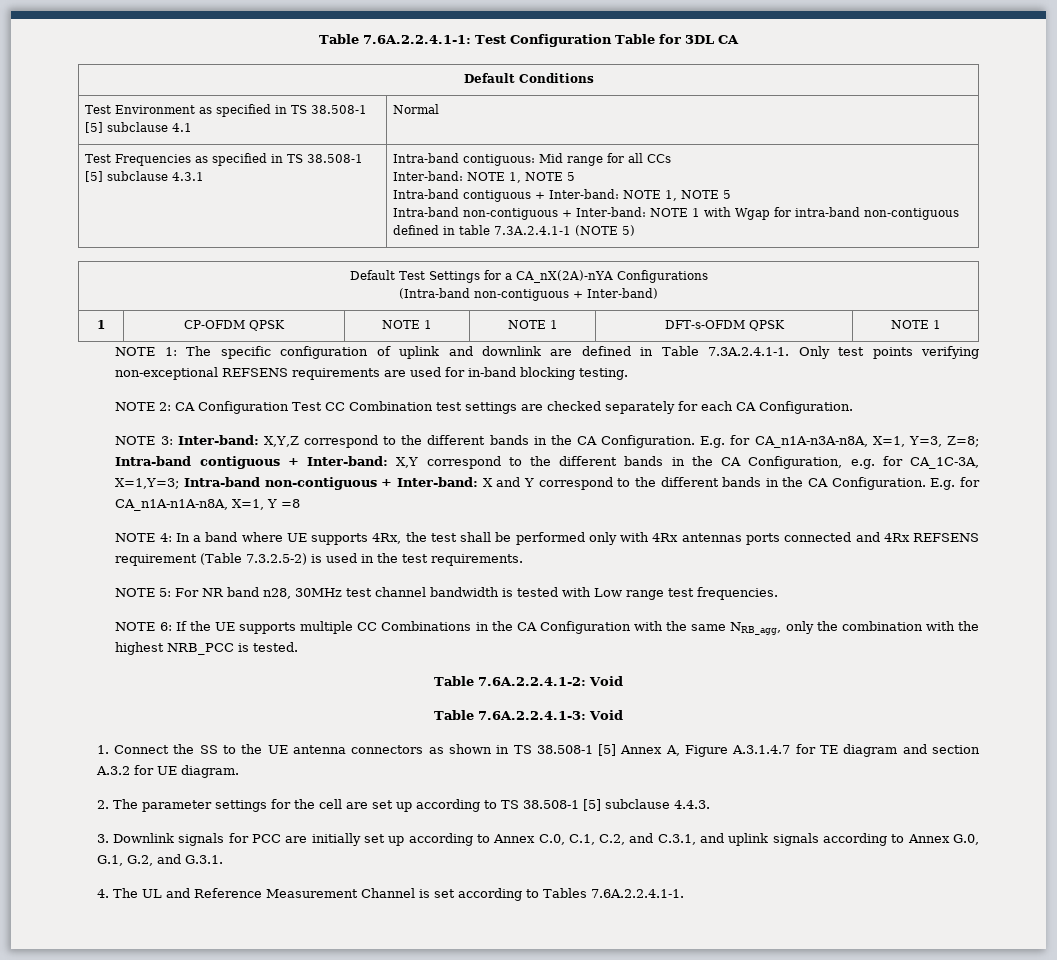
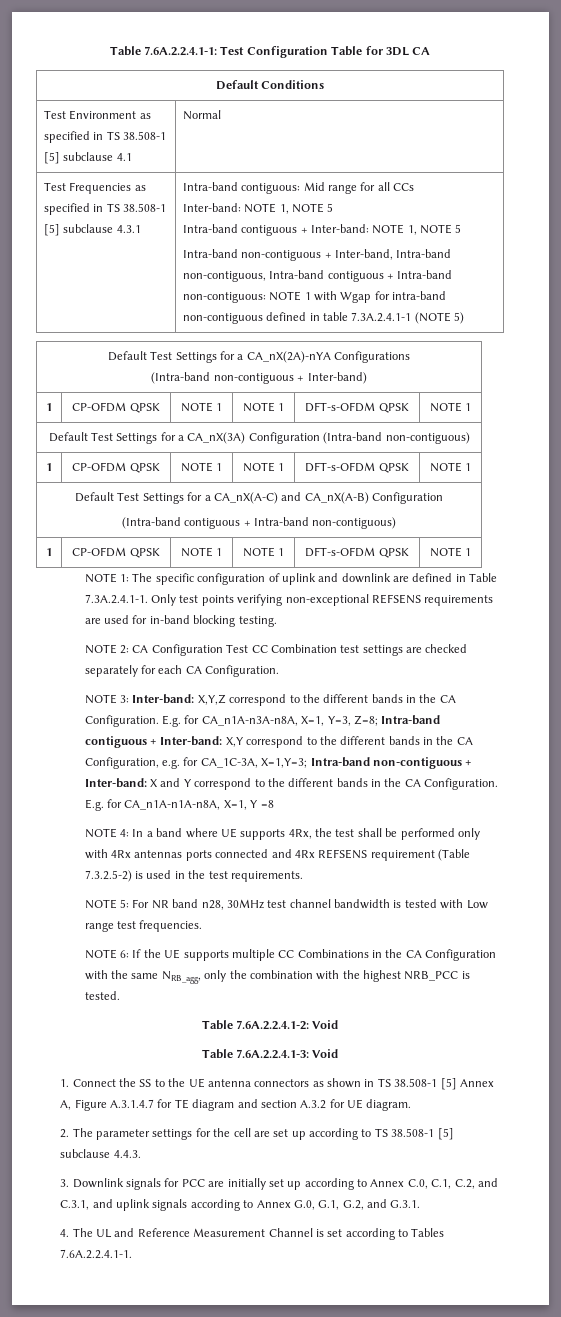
- Intra-band non-contiguous + Inter-band: NOTE 1 with Wgap for intra-band non-contiguous defined in table 7.3A.2.4.1-1 (NOTE 5)
+ Intra-band non-contiguous + Inter-band, Intra-band non-contiguous, Intra-band contiguous + Intra-band non-contiguous: NOTE 1 with Wgap for intra-band non-contiguous defined in table 7.3A.2.4.1-1 (NOTE 5)
+ Default Test Settings for a CA_nX(3A) Configuration (Intra-band non-contiguous)
+ 1 | CP-OFDM QPSK | NOTE 1 | NOTE 1 | DFT-s-OFDM QPSK | NOTE 1
+ Default Test Settings for a CA_nX(A-C) and CA_nX(A-B) Configuration
+ (Intra-band contiguous + Intra-band non-contiguous)
+ 1 | CP-OFDM QPSK | NOTE 1 | NOTE 1 | DFT-s-OFDM QPSK | NOTE 1

